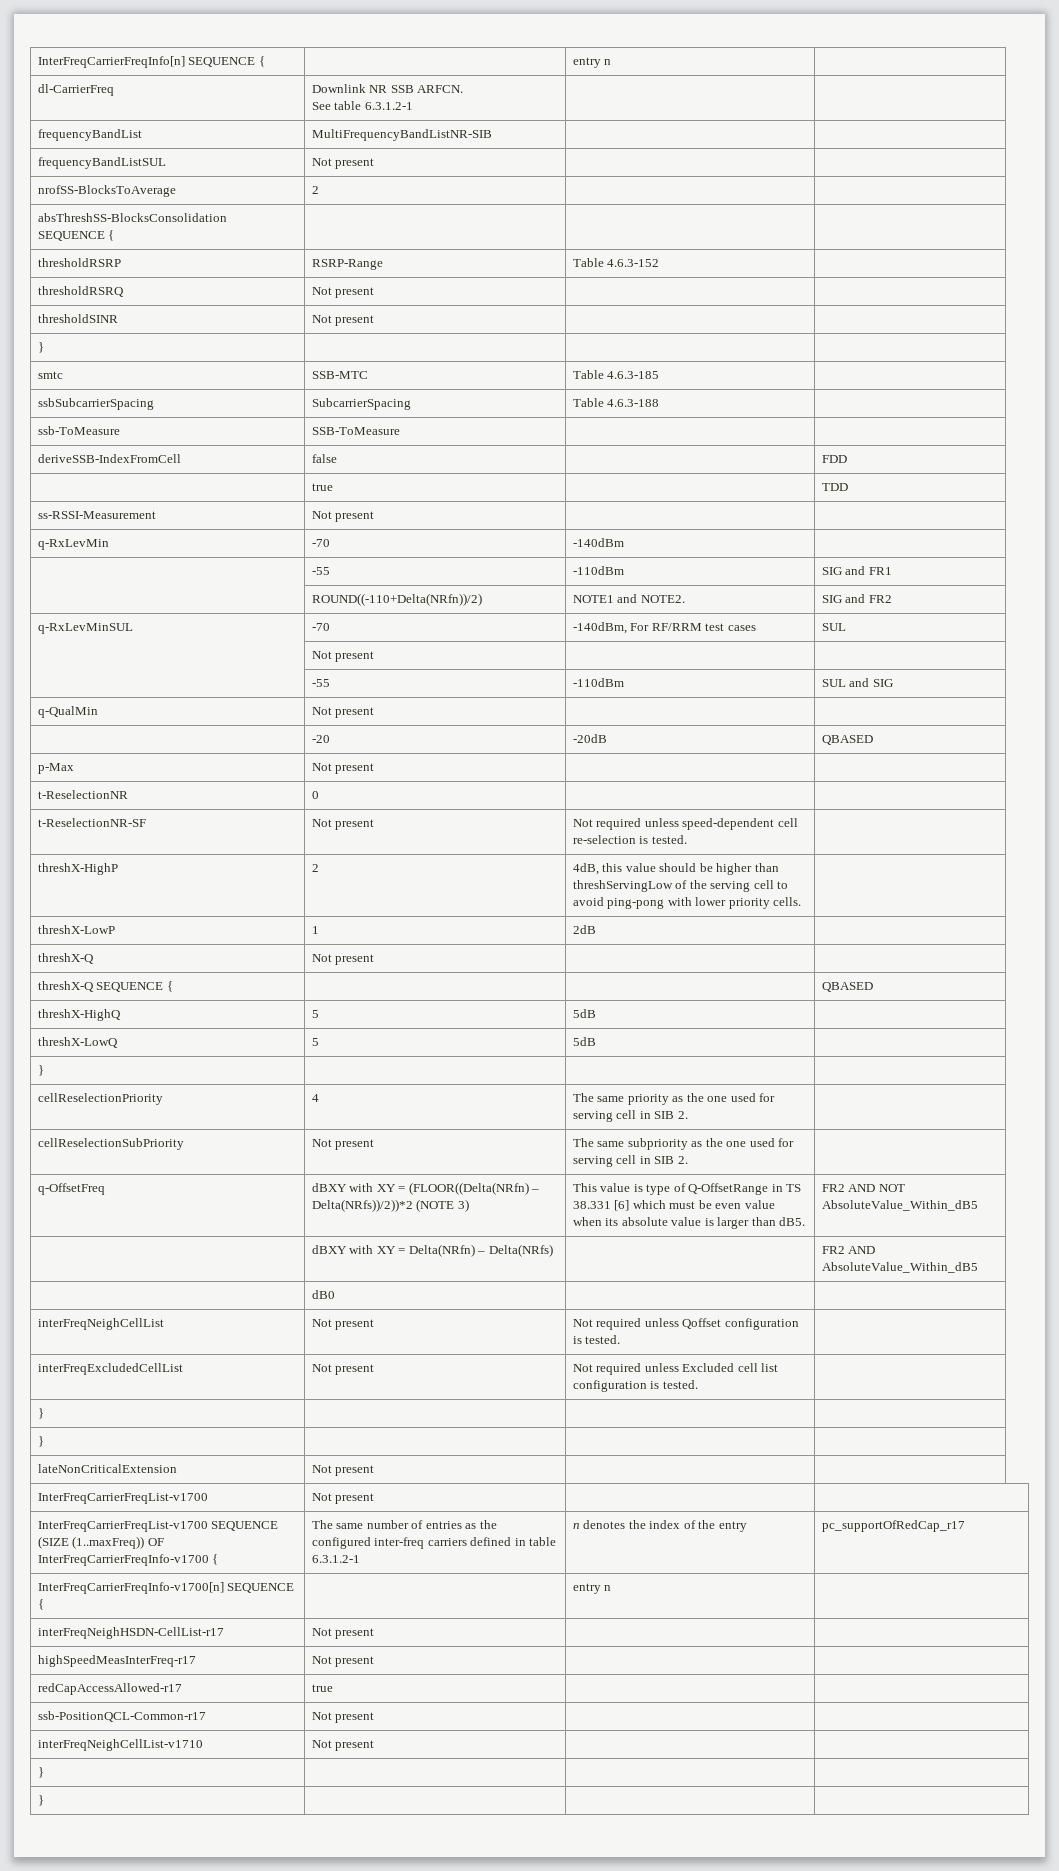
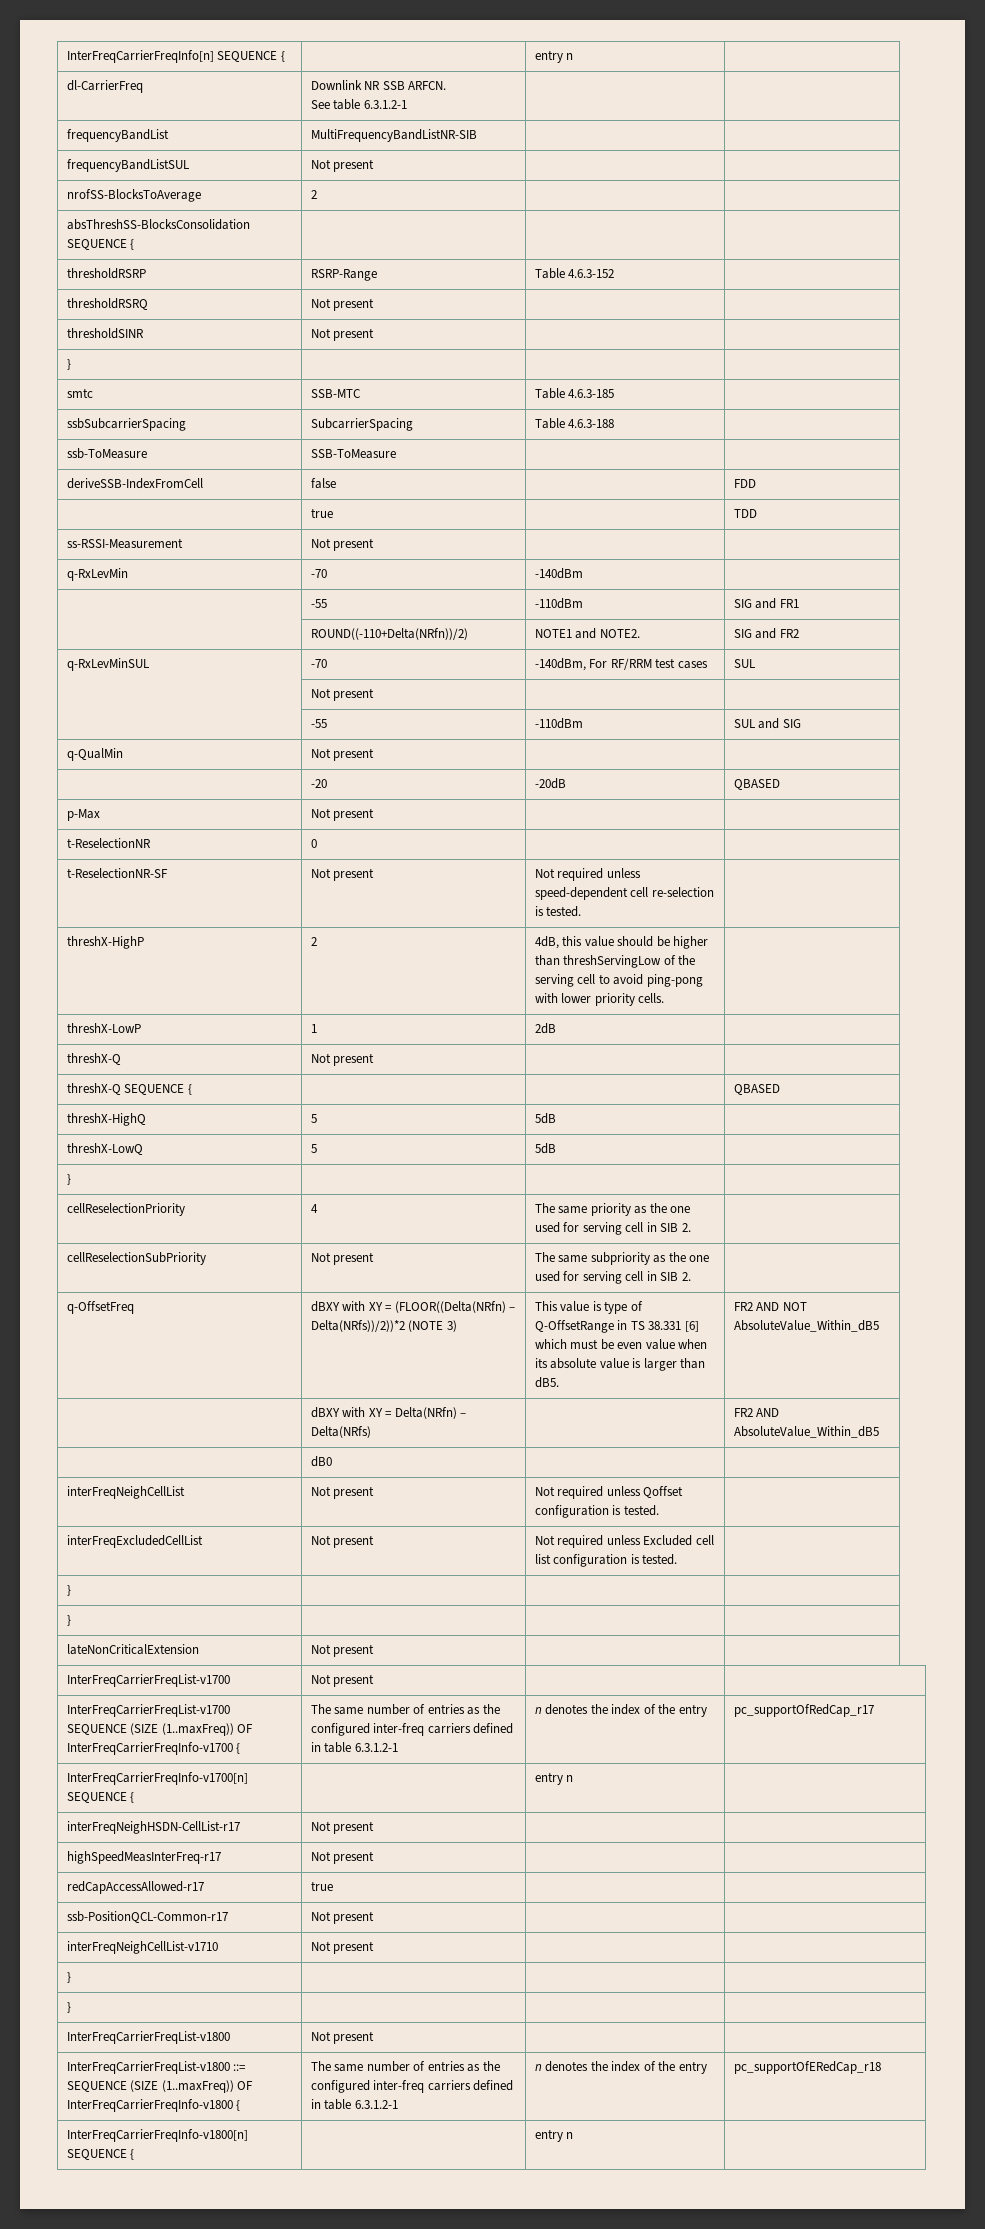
+ InterFreqCarrierFreqList-v1800 | Not present | |
+ InterFreqCarrierFreqList-v1800 ::= SEQUENCE (SIZE (1..maxFreq)) OF InterFreqCarrierFreqInfo-v1800 { | The same number of entries as the configured inter-freq carriers defined in table 6.3.1.2-1 | n denotes the index of the entry | pc_supportOfERedCap_r18
+ InterFreqCarrierFreqInfo-v1800[n] SEQUENCE { | | entry n |

